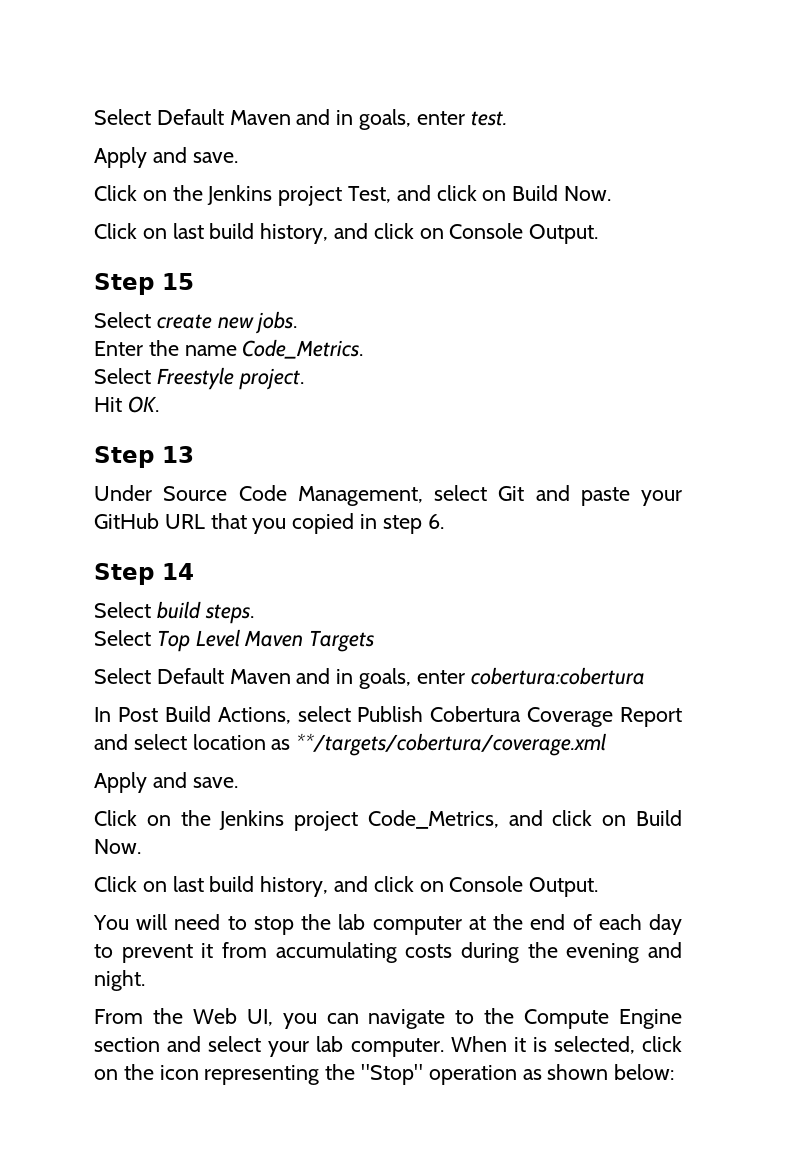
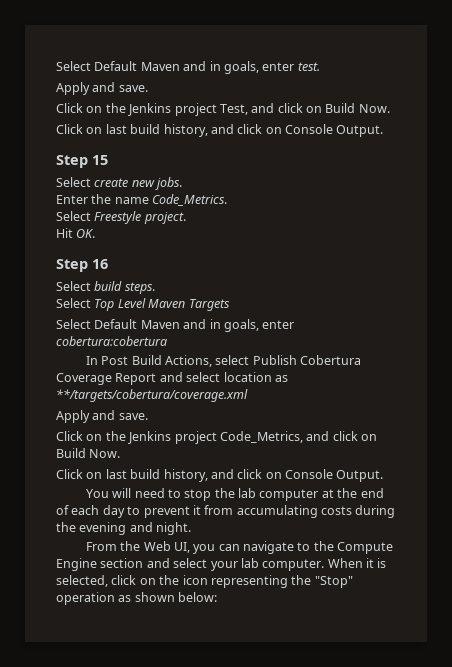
- Step 13
- Under Source Code Management, select Git and paste your GitHub URL that you copied in step 6.
- Step 14
+ Step 16

